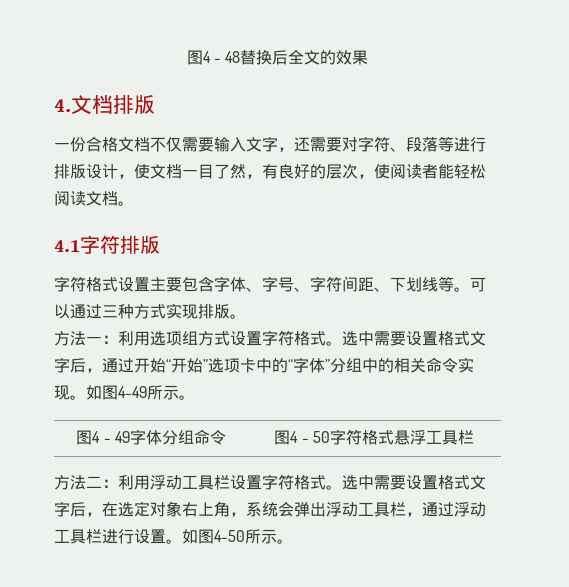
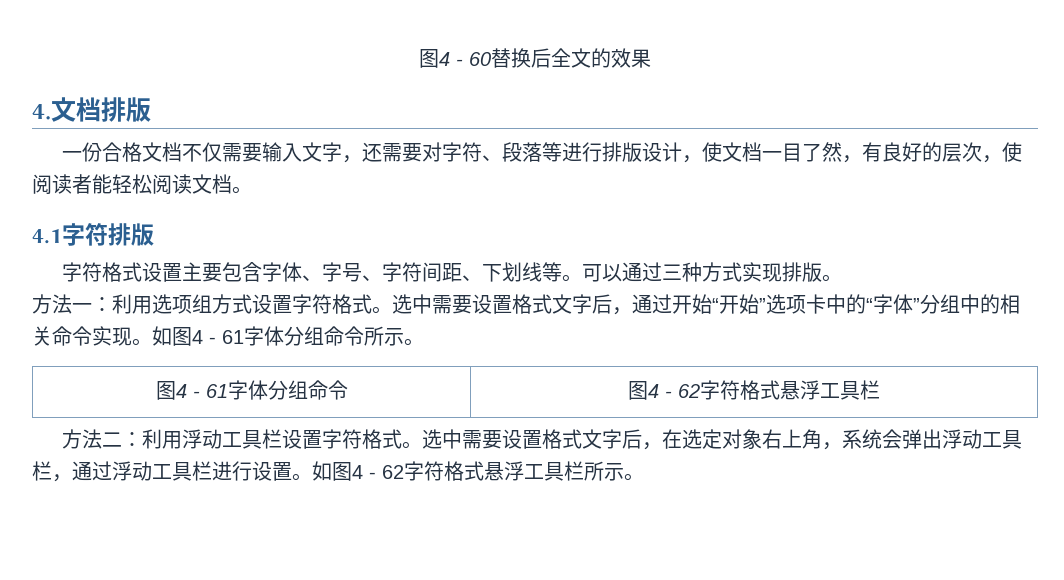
- 图4 - 48替换后全文的效果
+ 图4 - 60替换后全文的效果
- 如图4-49所示。
+ 如图4 - 61字体分组命令所示。
- 图4 - 49字体分组命令 | 图4 - 50字符格式悬浮工具栏
+ 图4 - 61字体分组命令 | 图4 - 62字符格式悬浮工具栏
- 如图4-50所示。
+ 如图4 - 62字符格式悬浮工具栏所示。

